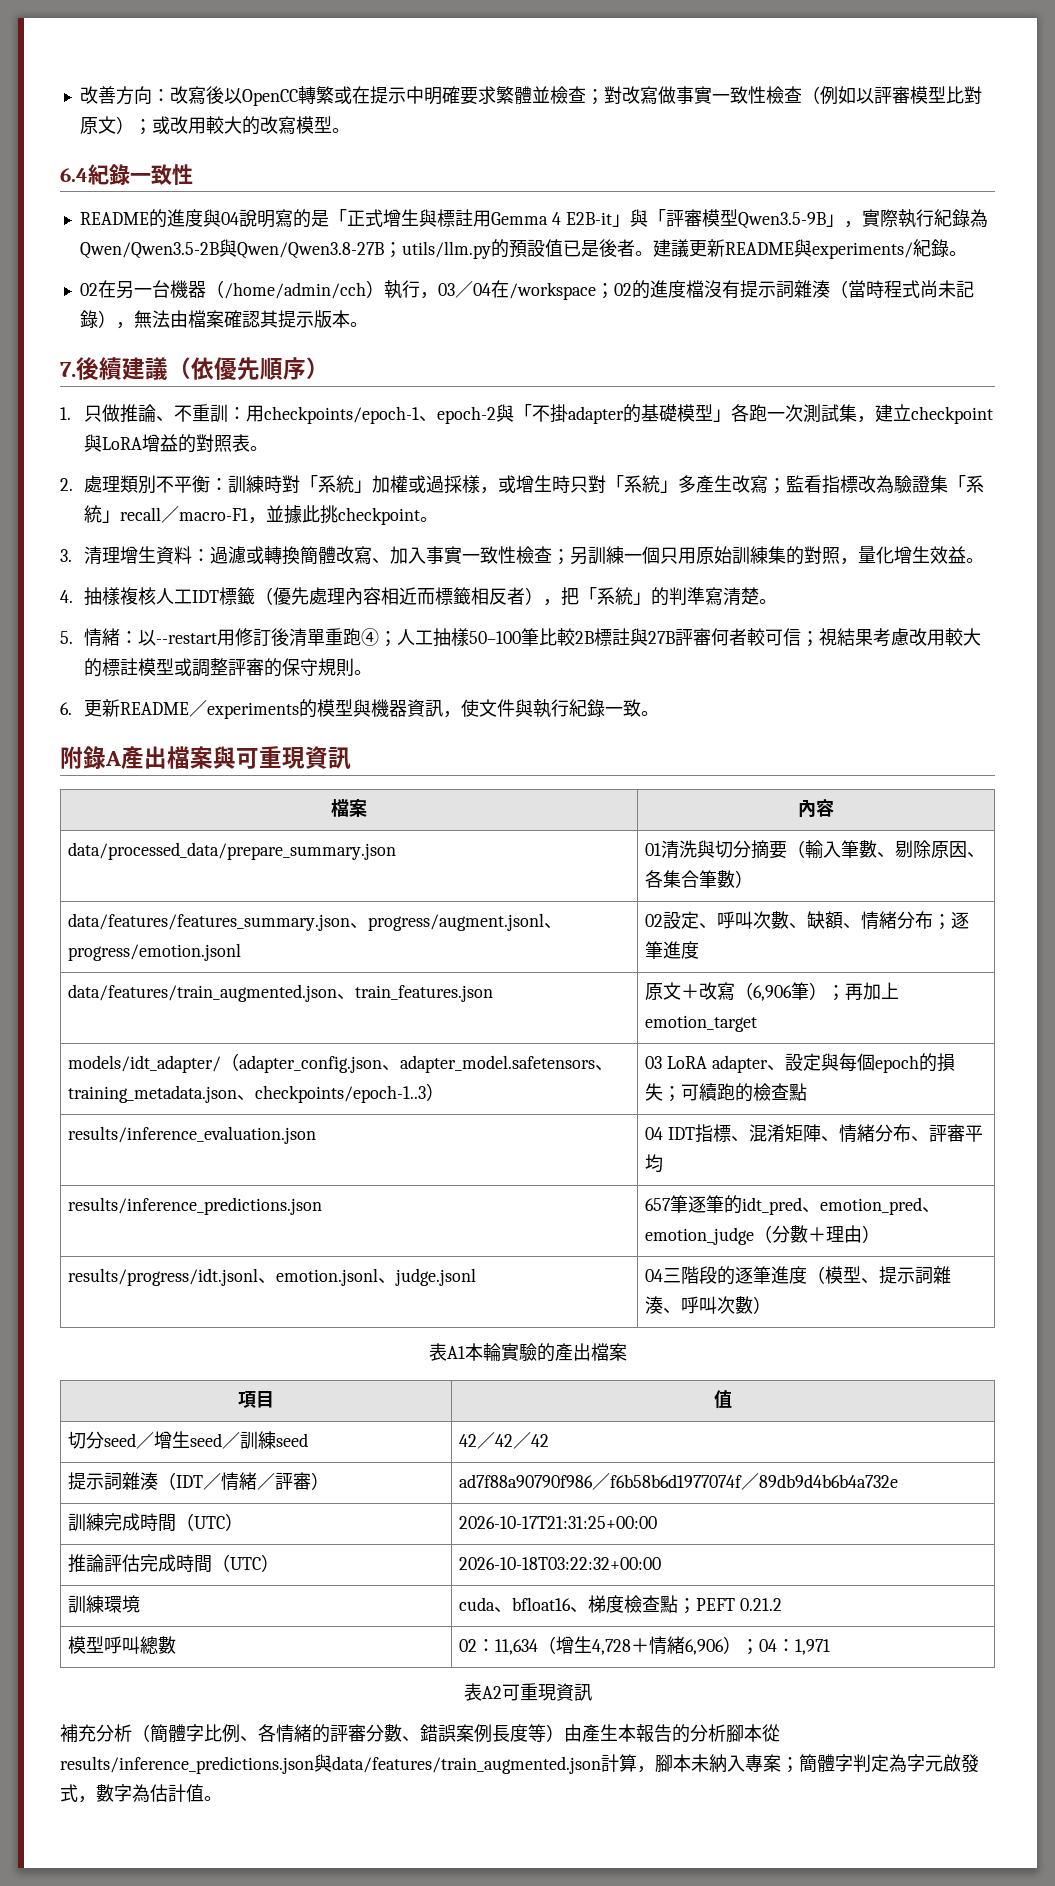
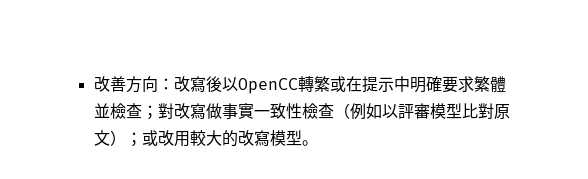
- 6.4紀錄一致性
- README的進度與04說明寫的是「正式增生與標註用Gemma 4 E2B-it」與「評審模型Qwen3.5-9B」，實際執行紀錄為Qwen/Qwen3.5-2B與Qwen/Qwen3.8-27B；utils/llm.py的預設值已是後者。建議更新README與experiments/紀錄。
- 02在另一台機器（/home/admin/cch）執行，03／04在/workspace；02的進度檔沒有提示詞雜湊（當時程式尚未記錄），無法由檔案確認其提示版本。
- 7.後續建議（依優先順序）
- 1.只做推論、不重訓：用checkpoints/epoch-1、epoch-2與「不掛adapter的基礎模型」各跑一次測試集，建立checkpoint與LoRA增益的對照表。
- 2.處理類別不平衡：訓練時對「系統」加權或過採樣，或增生時只對「系統」多產生改寫；監看指標改為驗證集「系統」recall／macro-F1，並據此挑checkpoint。
- 3.清理增生資料：過濾或轉換簡體改寫、加入事實一致性檢查；另訓練一個只用原始訓練集的對照，量化增生效益。
- 4.抽樣複核人工IDT標籤（優先處理內容相近而標籤相反者），把「系統」的判準寫清楚。
- 5.情緒：以--restart用修訂後清單重跑④；人工抽樣50–100筆比較2B標註與27B評審何者較可信；視結果考慮改用較大的標註模型或調整評審的保守規則。
- 6.更新README／experiments的模型與機器資訊，使文件與執行紀錄一致。
- 附錄A產出檔案與可重現資訊
- 檔案 | 內容
- data/processed_data/prepare_summary.json | 01清洗與切分摘要（輸入筆數、剔除原因、各集合筆數）
- data/features/features_summary.json、progress/augment.jsonl、progress/emotion.jsonl | 02設定、呼叫次數、缺額、情緒分布；逐筆進度
- data/features/train_augmented.json、train_features.json | 原文＋改寫（6,906筆）；再加上emotion_target
- models/idt_adapter/（adapter_config.json、adapter_model.safetensors、training_metadata.json、checkpoints/epoch-1..3） | 03 LoRA adapter、設定與每個epoch的損失；可續跑的檢查點
- results/inference_evaluation.json | 04 IDT指標、混淆矩陣、情緒分布、評審平均
- results/inference_predictions.json | 657筆逐筆的idt_pred、emotion_pred、emotion_judge（分數＋理由）
- results/progress/idt.jsonl、emotion.jsonl、judge.jsonl | 04三階段的逐筆進度（模型、提示詞雜湊、呼叫次數）
- 表A1本輪實驗的產出檔案
- 項目 | 值
- 切分seed／增生seed／訓練seed | 42／42／42
- 提示詞雜湊（IDT／情緒／評審） | ad7f88a90790f986／f6b58b6d1977074f／89db9d4b6b4a732e
- 訓練完成時間（UTC） | 2026-10-17T21:31:25+00:00
- 推論評估完成時間（UTC） | 2026-10-18T03:22:32+00:00
- 訓練環境 | cuda、bfloat16、梯度檢查點；PEFT 0.21.2
- 模型呼叫總數 | 02：11,634（增生4,728＋情緒6,906）；04：1,971
- 表A2可重現資訊
- 補充分析（簡體字比例、各情緒的評審分數、錯誤案例長度等）由產生本報告的分析腳本從results/inference_predictions.json與data/features/train_augmented.json計算，腳本未納入專案；簡體字判定為字元啟發式，數字為估計值。

